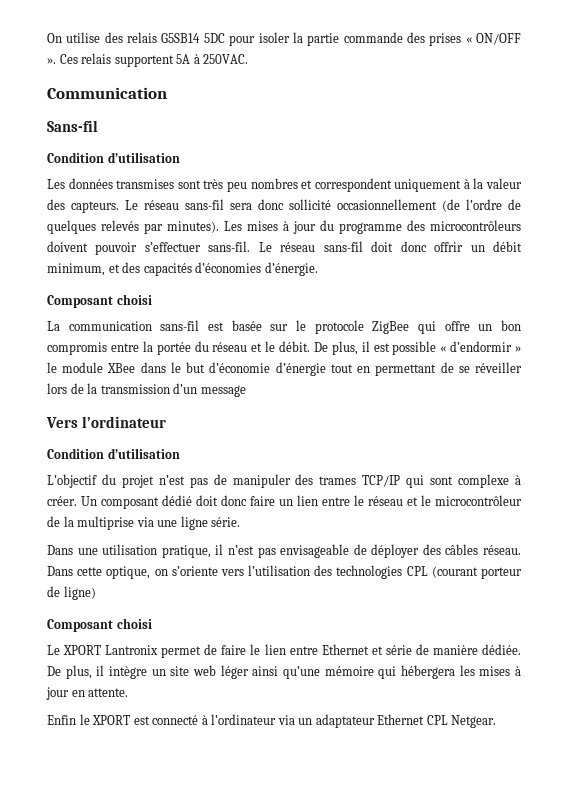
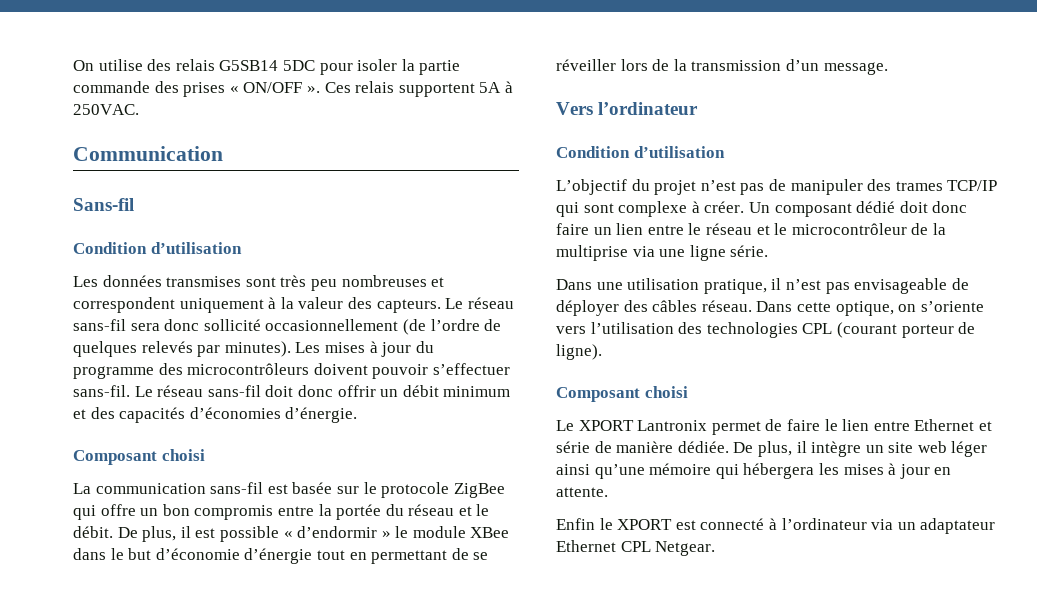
- Les données transmises sont très peu nombres et correspondent uniquement à la valeur des capteurs.
+ Les données transmises sont très peu nombreuses et correspondent uniquement à la valeur des capteurs.
- Le réseau sans-fil doit donc offrir un débit minimum, et des capacités d’économies d’énergie.
+ Le réseau sans-fil doit donc offrir un débit minimum et des capacités d’économies d’énergie.
- De plus, il est possible « d’endormir » le module XBee dans le but d’économie d’énergie tout en permettant de se réveiller lors de la transmission d’un message
+ De plus, il est possible « d’endormir » le module XBee dans le but d’économie d’énergie tout en permettant de se réveiller lors de la transmission d’un message.
- Dans cette optique, on s’oriente vers l’utilisation des technologies CPL (courant porteur de ligne)
+ Dans cette optique, on s’oriente vers l’utilisation des technologies CPL (courant porteur de ligne).

